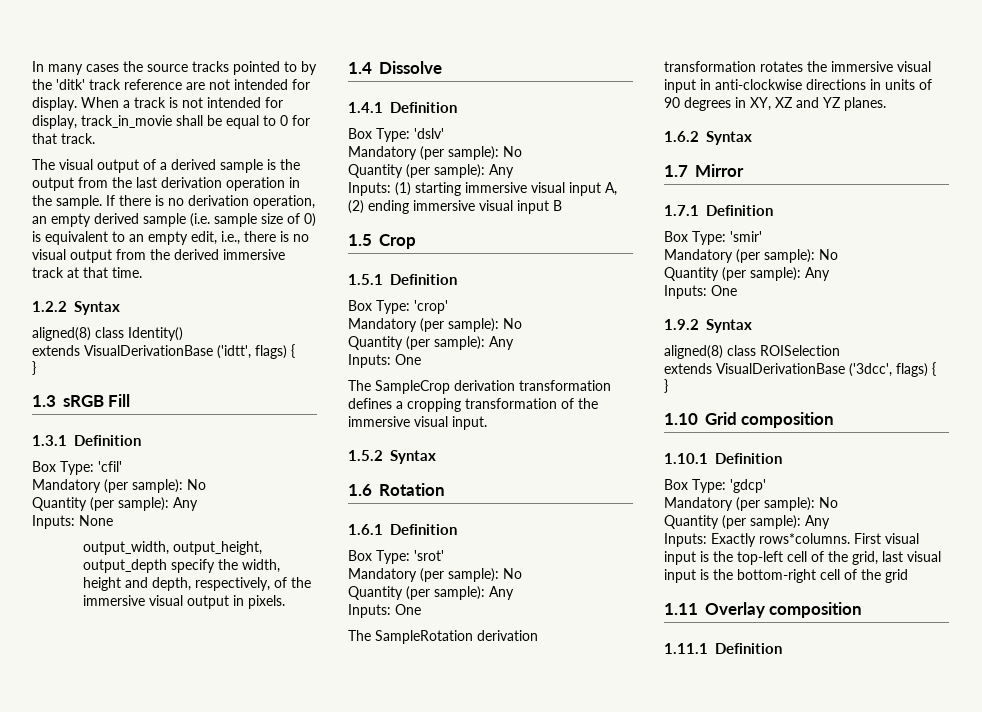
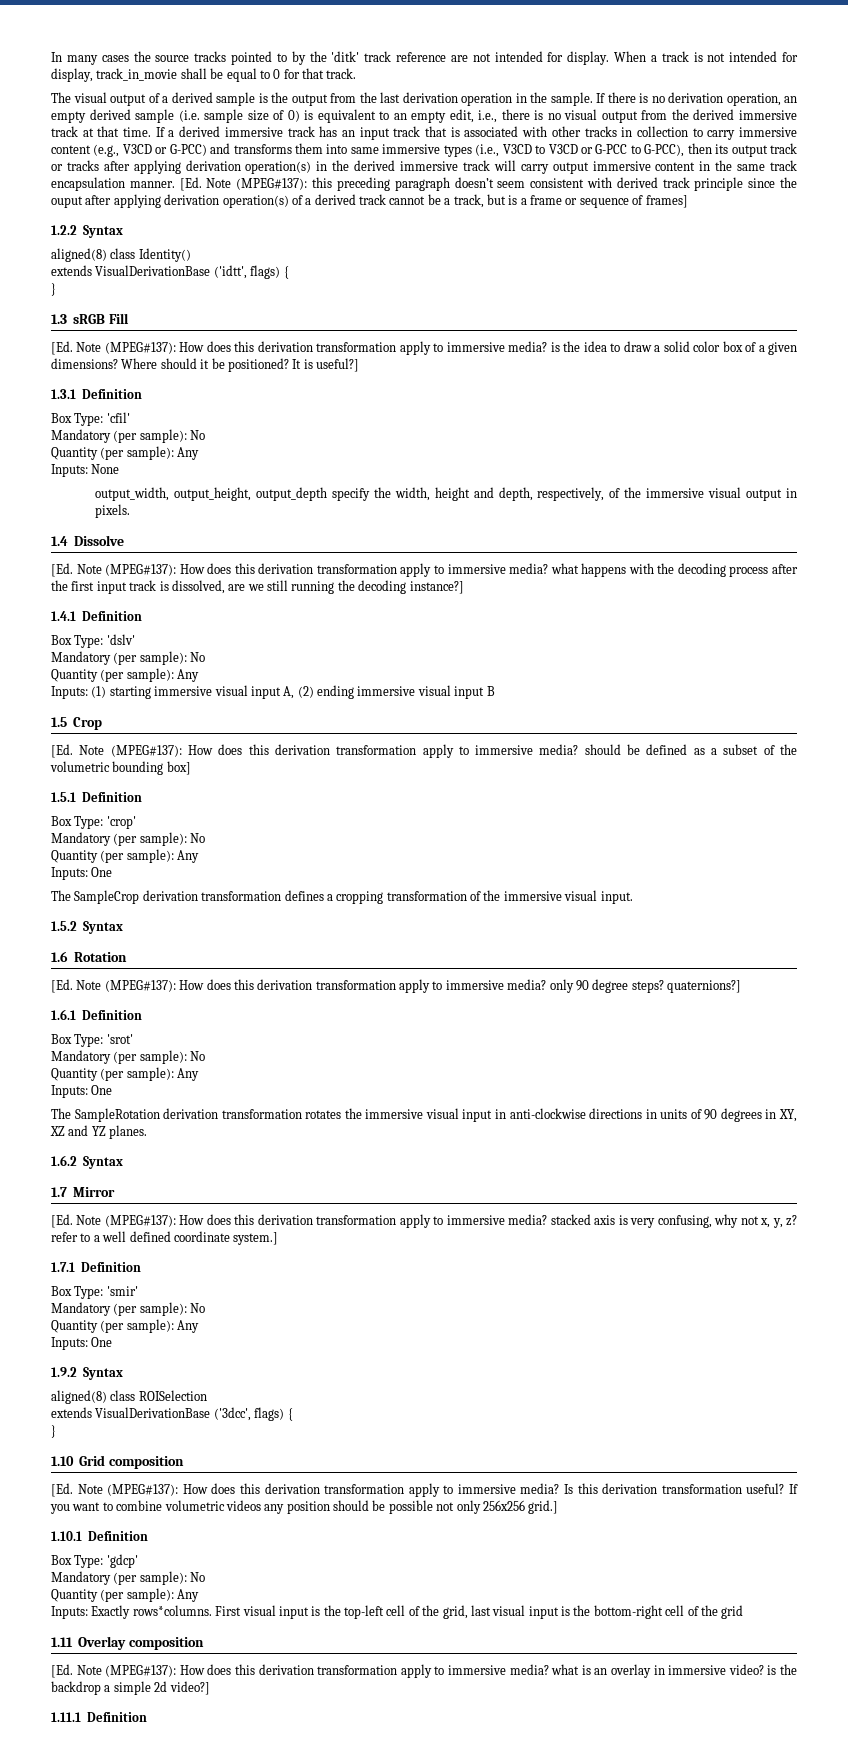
+ If a derived immersive track has an input track that is associated with other tracks in collection to carry immersive content (e.g., V3CD or G-PCC) and transforms them into same immersive types (i.e., V3CD to V3CD or G-PCC to G-PCC), then its output track or tracks after applying derivation operation(s) in the derived immersive track will carry output immersive content in the same track encapsulation manner. [Ed. Note (MPEG#137): this preceding paragraph doesn’t seem consistent with derived track principle since the ouput after applying derivation operation(s) of a derived track cannot be a track, but is a frame or sequence of frames]
+ [Ed. Note (MPEG#137): How does this derivation transformation apply to immersive media? is the idea to draw a solid color box of a given dimensions? Where should it be positioned? It is useful?]
+ [Ed. Note (MPEG#137): How does this derivation transformation apply to immersive media? what happens with the decoding process after the first input track is dissolved, are we still running the decoding instance?]
+ [Ed. Note (MPEG#137): How does this derivation transformation apply to immersive media? should be defined as a subset of the volumetric bounding box]
+ [Ed. Note (MPEG#137): How does this derivation transformation apply to immersive media? only 90 degree steps? quaternions?]
+ [Ed. Note (MPEG#137): How does this derivation transformation apply to immersive media? stacked axis is very confusing, why not x, y, z? refer to a well defined coordinate system.]
+ [Ed. Note (MPEG#137): How does this derivation transformation apply to immersive media? Is this derivation transformation useful? If you want to combine volumetric videos any position should be possible not only 256x256 grid.]
+ [Ed. Note (MPEG#137): How does this derivation transformation apply to immersive media? what is an overlay in immersive video? is the backdrop a simple 2d video?]

